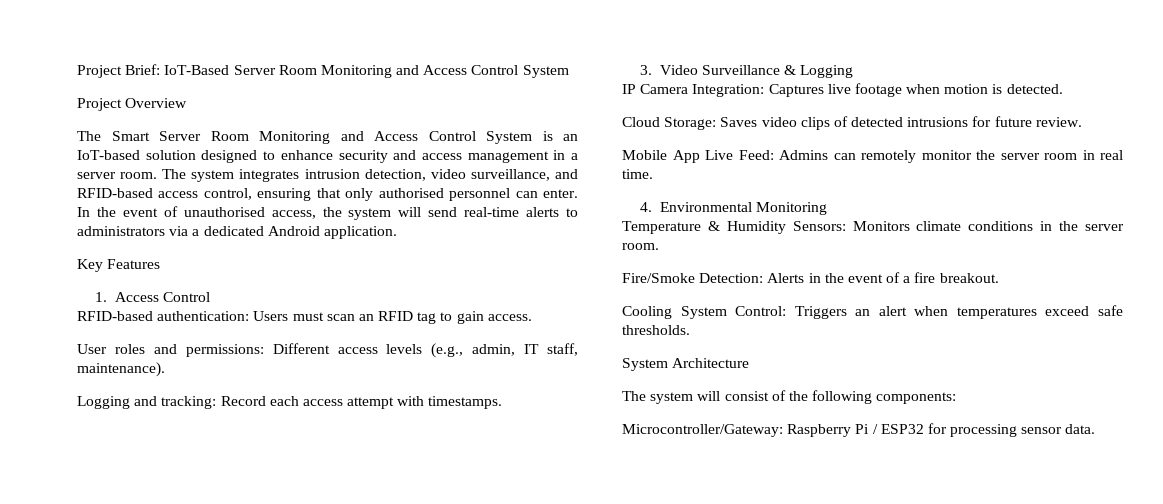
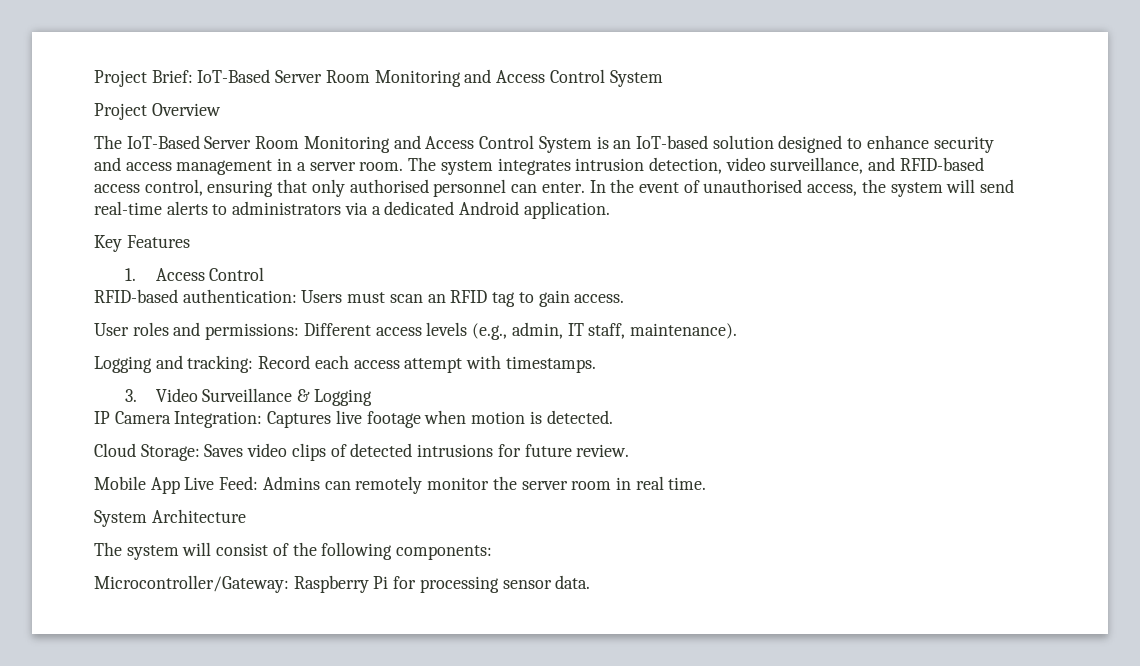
- The Smart Server Room Monitoring and Access Control System is an IoT-based solution designed to enhance security and access management in a server room.
+ The IoT-Based Server Room Monitoring and Access Control System is an IoT-based solution designed to enhance security and access management in a server room.
- 4. Environmental Monitoring
- Temperature & Humidity Sensors: Monitors climate conditions in the server room.
- Fire/Smoke Detection: Alerts in the event of a fire breakout.
- Cooling System Control: Triggers an alert when temperatures exceed safe thresholds.
- Microcontroller/Gateway: Raspberry Pi / ESP32 for processing sensor data.
+ Microcontroller/Gateway: Raspberry Pi for processing sensor data.

